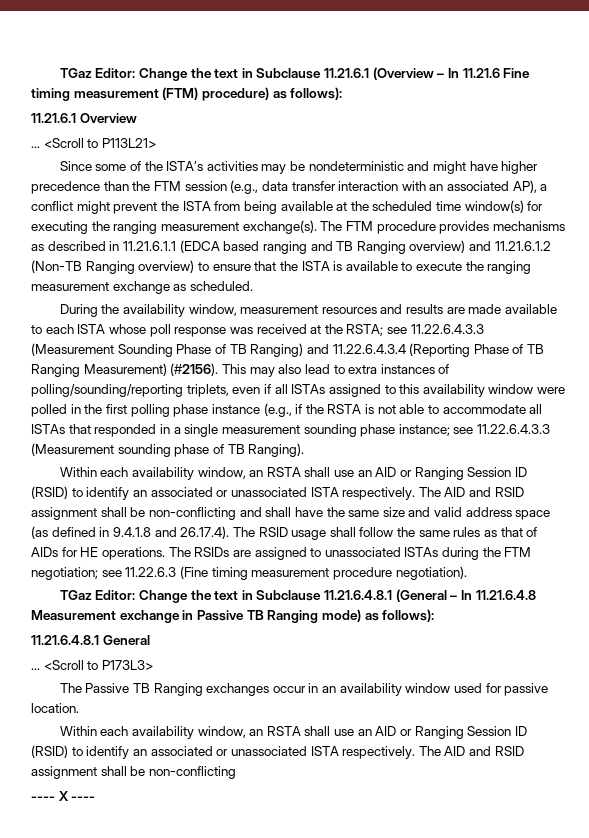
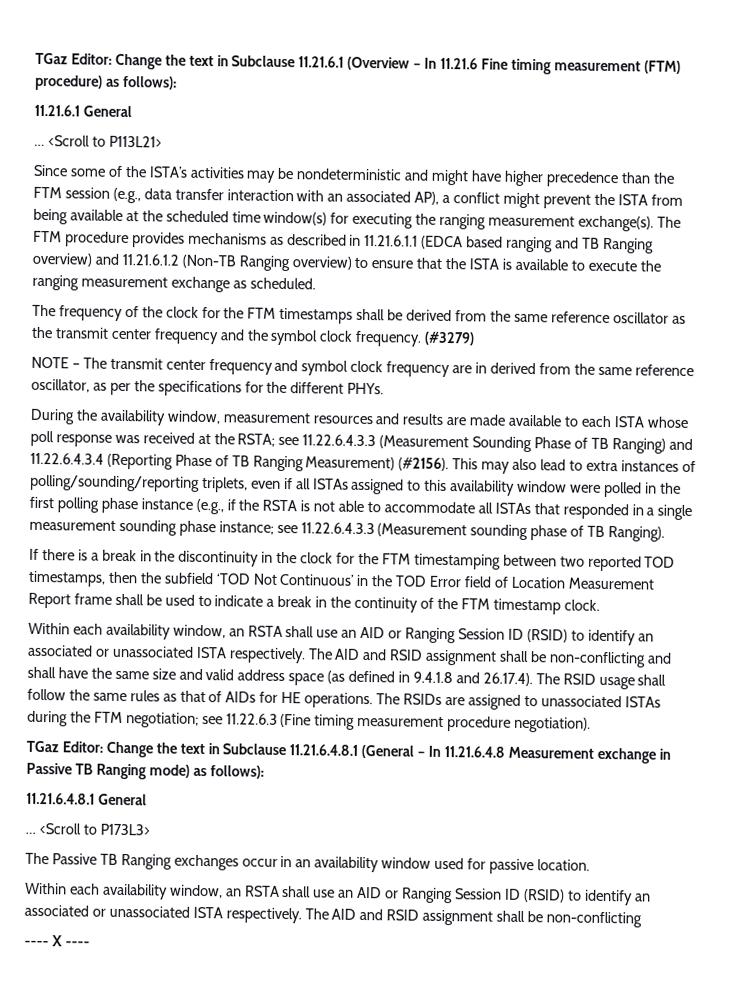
- 11.21.6.1 Overview
+ 11.21.6.1 General
+ The frequency of the clock for the FTM timestamps shall be derived from the same reference oscillator as the transmit center frequency and the symbol clock frequency. (#3279)
+ NOTE – The transmit center frequency and symbol clock frequency are in derived from the same reference oscillator, as per the specifications for the different PHYs.
+ If there is a break in the discontinuity in the clock for the FTM timestamping between two reported TOD timestamps, then the subfield ‘TOD Not Continuous’ in the TOD Error field of Location Measurement Report frame shall be used to indicate a break in the continuity of the FTM timestamp clock.

